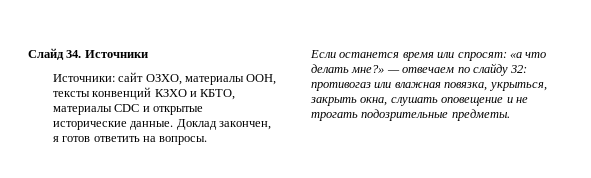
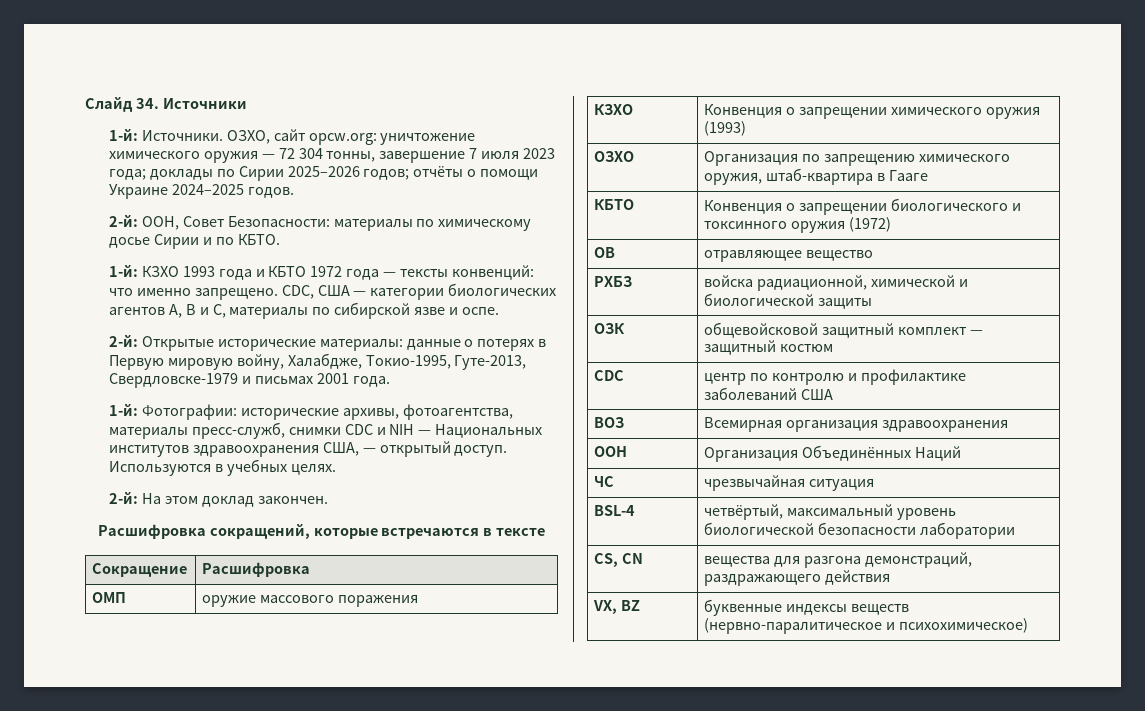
- Источники: сайт ОЗХО, материалы ООН, тексты конвенций КЗХО и КБТО, материалы CDC и открытые исторические данные. Доклад закончен, я готов ответить на вопросы.
- Если останется время или спросят: «а что делать мне?» — отвечаем по слайду 32: противогаз или влажная повязка, укрыться, закрыть окна, слушать оповещение и не трогать подозрительные предметы.
+ 1-й: Источники. ОЗХО, сайт opcw.org: уничтожение химического оружия — 72 304 тонны, завершение 7 июля 2023 года; доклады по Сирии 2025–2026 годов; отчёты о помощи Украине 2024–2025 годов.
+ 2-й: ООН, Совет Безопасности: материалы по химическому досье Сирии и по КБТО.
+ 1-й: КЗХО 1993 года и КБТО 1972 года — тексты конвенций: что именно запрещено. CDC, США — категории биологических агентов A, B и C, материалы по сибирской язве и оспе.
+ 2-й: Открытые исторические материалы: данные о потерях в Первую мировую войну, Халабдже, Токио-1995, Гуте-2013, Свердловске-1979 и письмах 2001 года.
+ 1-й: Фотографии: исторические архивы, фотоагентства, материалы пресс-служб, снимки CDC и NIH — Национальных институтов здравоохранения США, — открытый доступ. Используются в учебных целях.
+ 2-й: На этом доклад закончен.
+ Расшифровка сокращений, которые встречаются в тексте
+ Сокращение | Расшифровка
+ ОМП | оружие массового поражения
+ КЗХО | Конвенция о запрещении химического оружия (1993)
+ ОЗХО | Организация по запрещению химического оружия, штаб-квартира в Гааге
+ КБТО | Конвенция о запрещении биологического и токсинного оружия (1972)
+ ОВ | отравляющее вещество
+ РХБЗ | войска радиационной, химической и биологической защиты
+ ОЗК | общевойсковой защитный комплект — защитный костюм
+ CDC | центр по контролю и профилактике заболеваний США
+ ВОЗ | Всемирная организация здравоохранения
+ ООН | Организация Объединённых Наций
+ ЧС | чрезвычайная ситуация
+ BSL-4 | четвёртый, максимальный уровень биологической безопасности лаборатории
+ CS, CN | вещества для разгона демонстраций, раздражающего действия
+ VX, BZ | буквенные индексы веществ (нервно-паралитическое и психохимическое)

